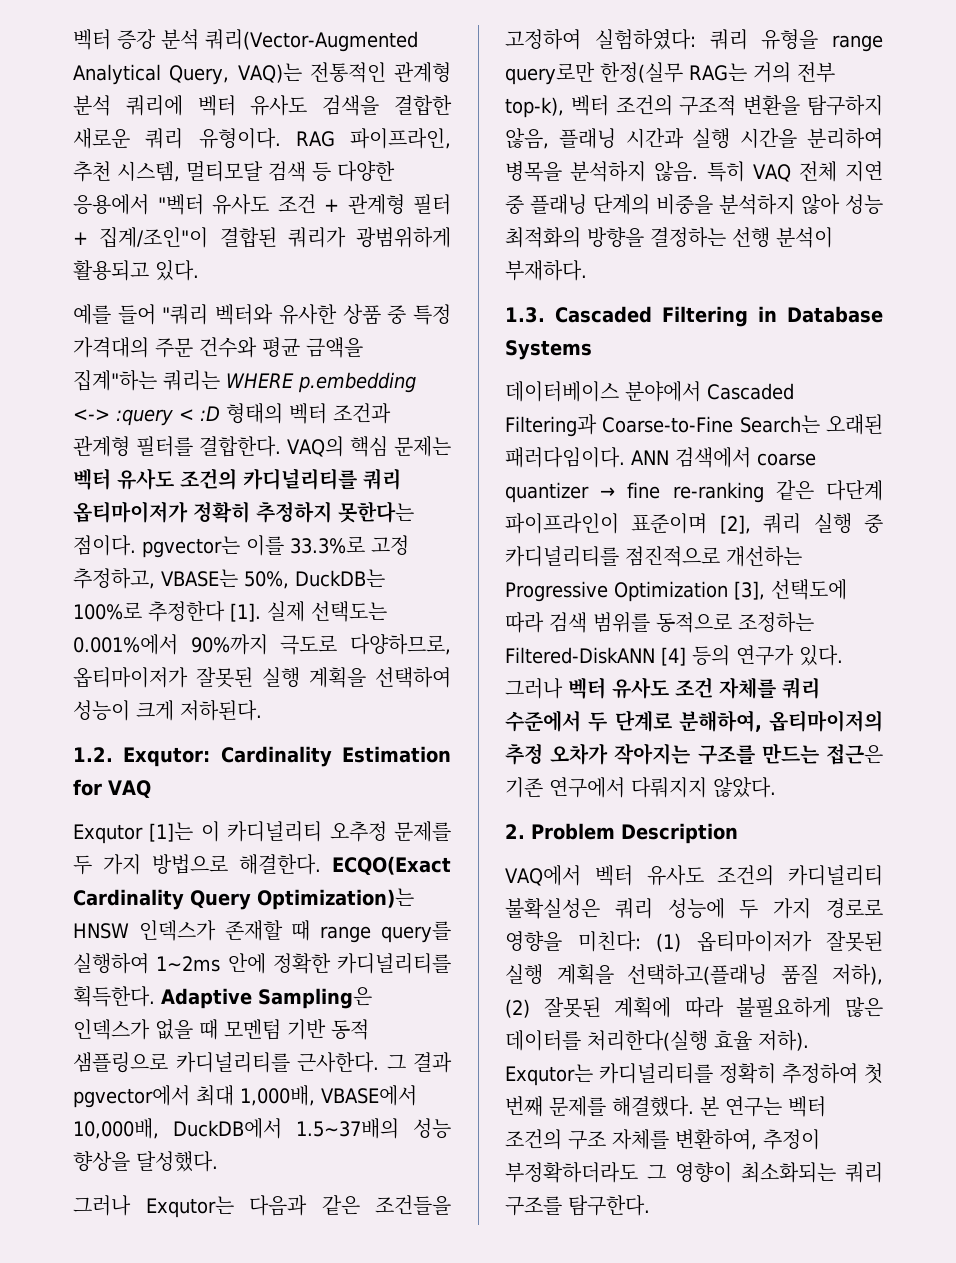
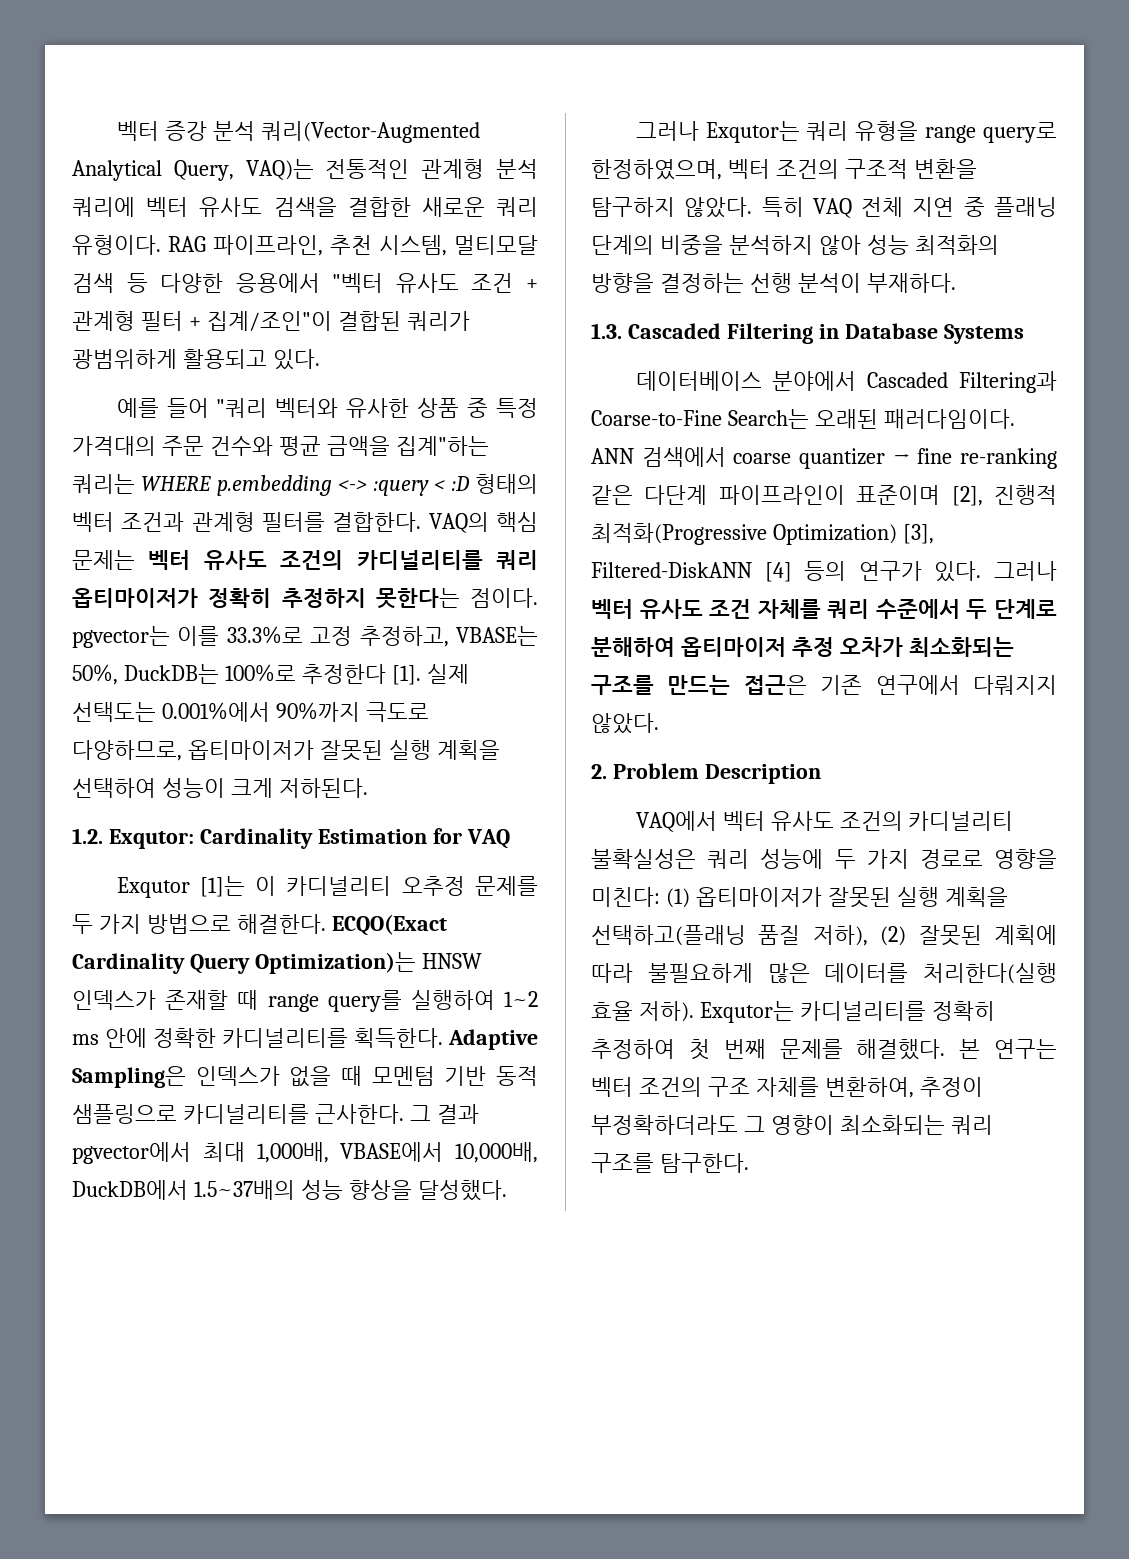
- ECQO(Exact Cardinality Query Optimization)는 HNSW 인덱스가 존재할 때 range query를 실행하여 1~2ms 안에 정확한 카디널리티를 획득한다.
+ ECQO(Exact Cardinality Query Optimization)는 HNSW 인덱스가 존재할 때 range query를 실행하여 1~2 ms 안에 정확한 카디널리티를 획득한다.
- 그러나 Exqutor는 다음과 같은 조건들을 고정하여 실험하였다: 쿼리 유형을 range query로만 한정(실무 RAG는 거의 전부 top-k), 벡터 조건의 구조적 변환을 탐구하지 않음, 플래닝 시간과 실행 시간을 분리하여 병목을 분석하지 않음.
+ 그러나 Exqutor는 쿼리 유형을 range query로 한정하였으며, 벡터 조건의 구조적 변환을 탐구하지 않았다.
- ANN 검색에서 coarse quantizer → fine re-ranking 같은 다단계 파이프라인이 표준이며 [2], 쿼리 실행 중 카디널리티를 점진적으로 개선하는 Progressive Optimization [3], 선택도에 따라 검색 범위를 동적으로 조정하는 Filtered-DiskANN [4] 등의 연구가 있다.
+ ANN 검색에서 coarse quantizer → fine re-ranking 같은 다단계 파이프라인이 표준이며 [2], 진행적 최적화(Progressive Optimization) [3], Filtered-DiskANN [4] 등의 연구가 있다.
- 그러나 벡터 유사도 조건 자체를 쿼리 수준에서 두 단계로 분해하여, 옵티마이저의 추정 오차가 작아지는 구조를 만드는 접근은 기존 연구에서 다뤄지지 않았다.
+ 그러나 벡터 유사도 조건 자체를 쿼리 수준에서 두 단계로 분해하여 옵티마이저 추정 오차가 최소화되는 구조를 만드는 접근은 기존 연구에서 다뤄지지 않았다.

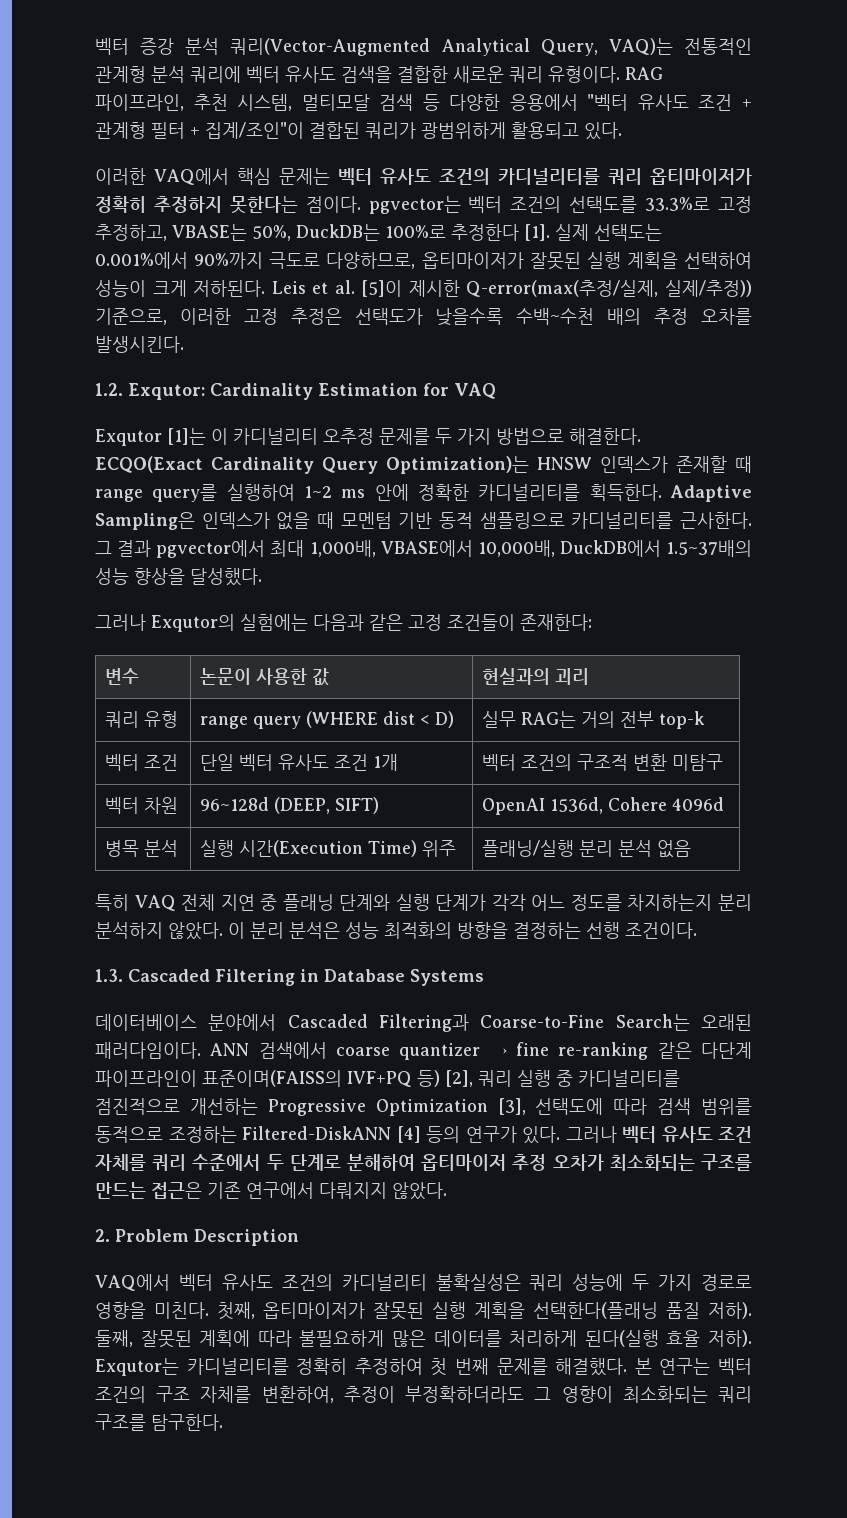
- 예를 들어 "쿼리 벡터와 유사한 상품 중 특정 가격대의 주문 건수와 평균 금액을 집계"하는 쿼리는 WHERE p.embedding <-> :query < :D 형태의 벡터 조건과 관계형 필터를 결합한다. VAQ의 핵심 문제는 벡터 유사도 조건의 카디널리티를 쿼리 옵티마이저가 정확히 추정하지 못한다는 점이다. pgvector는 이를 33.3%로 고정 추정하고, VBASE는 50%, DuckDB는 100%로 추정한다 [1].
+ 이러한 VAQ에서 핵심 문제는 벡터 유사도 조건의 카디널리티를 쿼리 옵티마이저가 정확히 추정하지 못한다는 점이다. pgvector는 벡터 조건의 선택도를 33.3%로 고정 추정하고, VBASE는 50%, DuckDB는 100%로 추정한다 [1].
+ Leis et al. [5]이 제시한 Q-error(max(추정/실제, 실제/추정)) 기준으로, 이러한 고정 추정은 선택도가 낮을수록 수백~수천 배의 추정 오차를 발생시킨다.
- 그러나 Exqutor는 쿼리 유형을 range query로 한정하였으며, 벡터 조건의 구조적 변환을 탐구하지 않았다. 특히 VAQ 전체 지연 중 플래닝 단계의 비중을 분석하지 않아 성능 최적화의 방향을 결정하는 선행 분석이 부재하다.
+ 그러나 Exqutor의 실험에는 다음과 같은 고정 조건들이 존재한다:
+ 변수 | 논문이 사용한 값 | 현실과의 괴리
+ 쿼리 유형 | range query (WHERE dist < D) | 실무 RAG는 거의 전부 top-k
+ 벡터 조건 | 단일 벡터 유사도 조건 1개 | 벡터 조건의 구조적 변환 미탐구
+ 벡터 차원 | 96~128d (DEEP, SIFT) | OpenAI 1536d, Cohere 4096d
+ 병목 분석 | 실행 시간(Execution Time) 위주 | 플래닝/실행 분리 분석 없음
+ 특히 VAQ 전체 지연 중 플래닝 단계와 실행 단계가 각각 어느 정도를 차지하는지 분리 분석하지 않았다. 이 분리 분석은 성능 최적화의 방향을 결정하는 선행 조건이다.
- ANN 검색에서 coarse quantizer → fine re-ranking 같은 다단계 파이프라인이 표준이며 [2], 진행적 최적화(Progressive Optimization) [3], Filtered-DiskANN [4] 등의 연구가 있다.
+ ANN 검색에서 coarse quantizer → fine re-ranking 같은 다단계 파이프라인이 표준이며(FAISS의 IVF+PQ 등) [2], 쿼리 실행 중 카디널리티를 점진적으로 개선하는 Progressive Optimization [3], 선택도에 따라 검색 범위를 동적으로 조정하는 Filtered-DiskANN [4] 등의 연구가 있다.
- VAQ에서 벡터 유사도 조건의 카디널리티 불확실성은 쿼리 성능에 두 가지 경로로 영향을 미친다: (1) 옵티마이저가 잘못된 실행 계획을 선택하고(플래닝 품질 저하), (2) 잘못된 계획에 따라 불필요하게 많은 데이터를 처리한다(실행 효율 저하).
+ VAQ에서 벡터 유사도 조건의 카디널리티 불확실성은 쿼리 성능에 두 가지 경로로 영향을 미친다. 첫째, 옵티마이저가 잘못된 실행 계획을 선택한다(플래닝 품질 저하). 둘째, 잘못된 계획에 따라 불필요하게 많은 데이터를 처리하게 된다(실행 효율 저하).

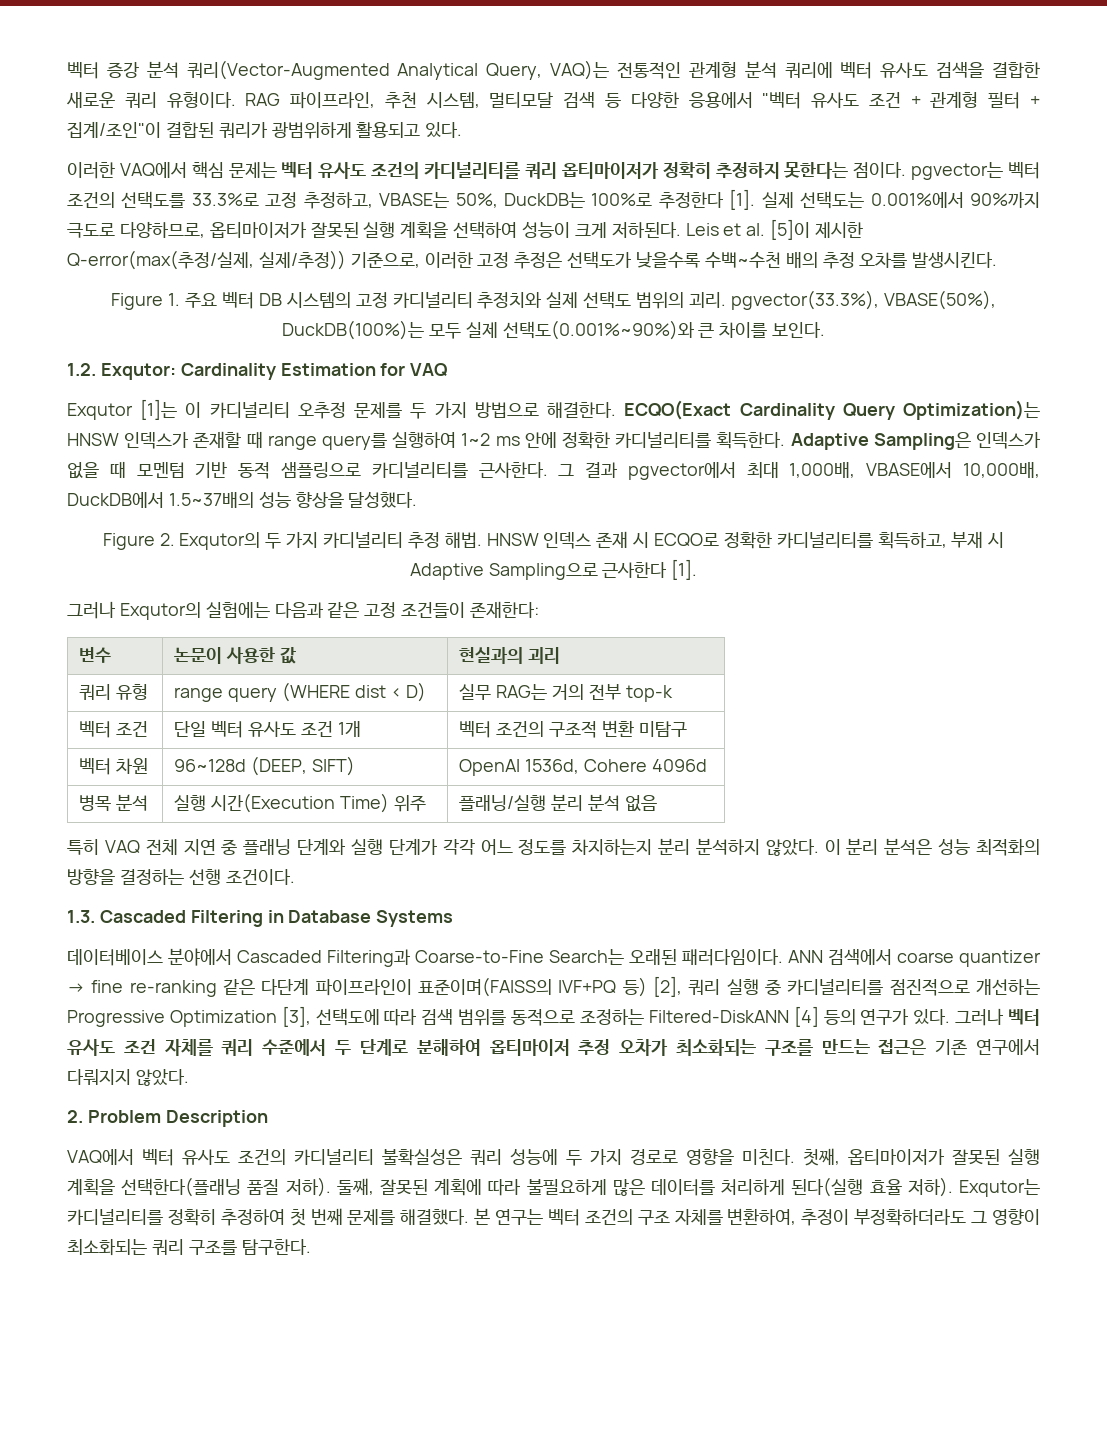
+ Figure 1. 주요 벡터 DB 시스템의 고정 카디널리티 추정치와 실제 선택도 범위의 괴리. pgvector(33.3%), VBASE(50%), DuckDB(100%)는 모두 실제 선택도(0.001%~90%)와 큰 차이를 보인다.
+ Figure 2. Exqutor의 두 가지 카디널리티 추정 해법. HNSW 인덱스 존재 시 ECQO로 정확한 카디널리티를 획득하고, 부재 시 Adaptive Sampling으로 근사한다 [1].

